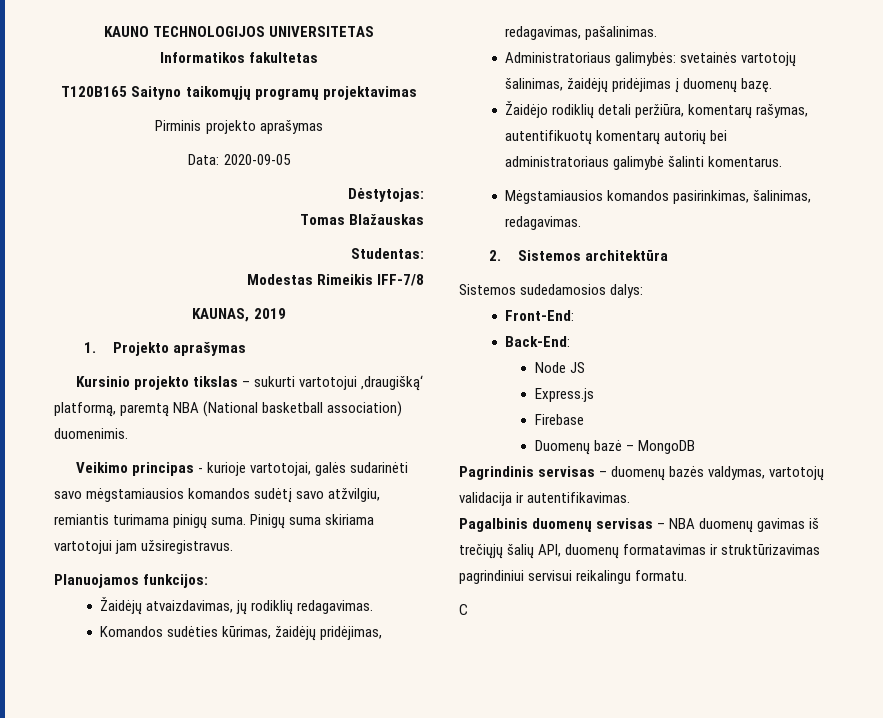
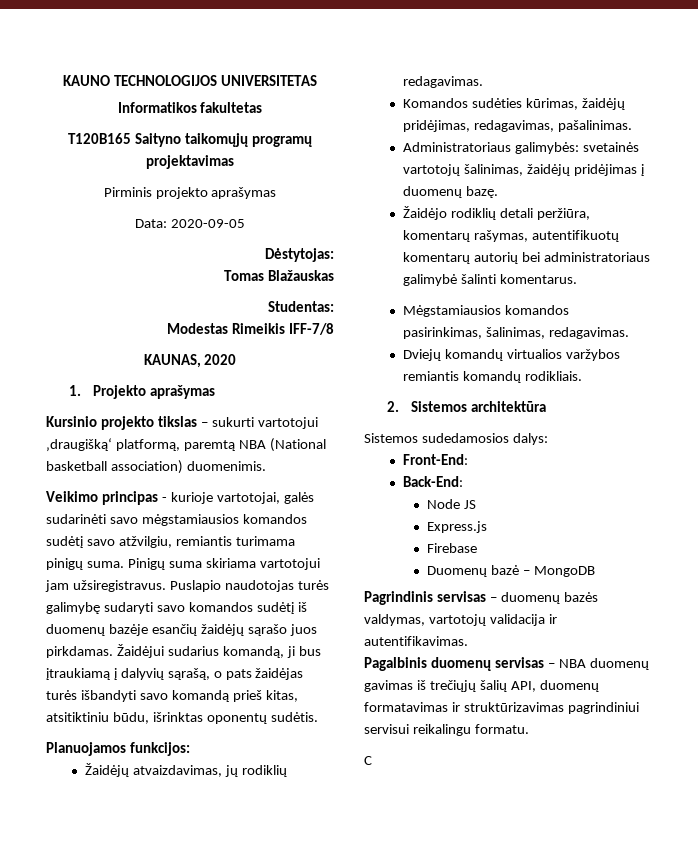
- KAUNAS, 2019
+ KAUNAS, 2020
+ Puslapio naudotojas turės galimybę sudaryti savo komandos sudėtį iš duomenų bazėje esančių žaidėjų sąrašo juos pirkdamas. Žaidėjui sudarius komandą, ji bus įtraukiamą į dalyvių sąrašą, o pats žaidėjas turės išbandyti savo komandą prieš kitas, atsitiktiniu būdu, išrinktas oponentų sudėtis.
+ Dviejų komandų virtualios varžybos remiantis komandų rodikliais.

